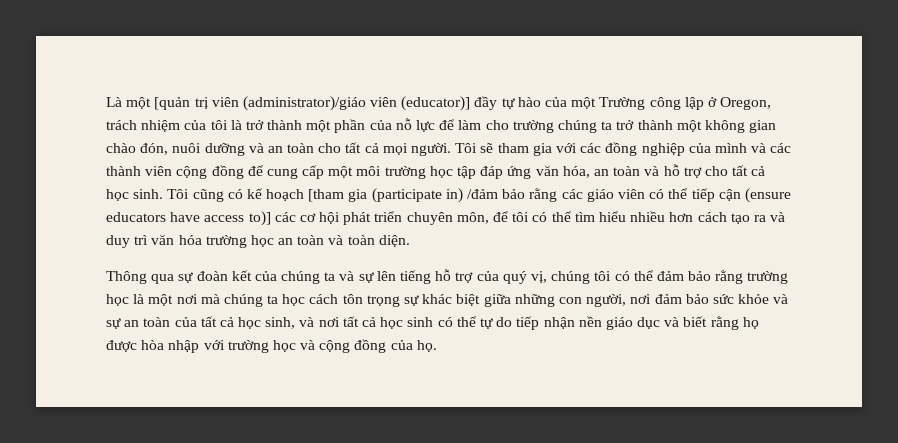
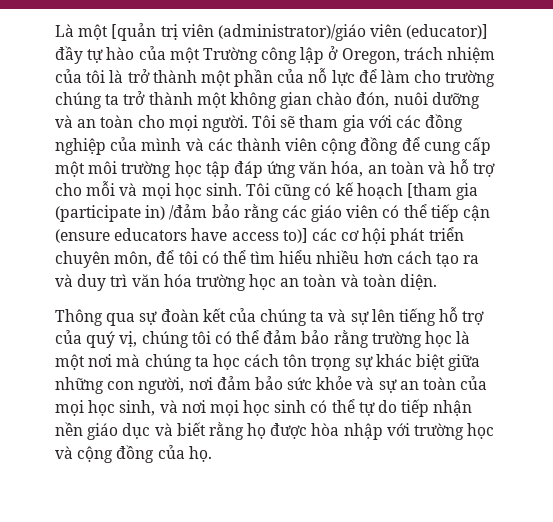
- Là một [quản trị viên (administrator)/giáo viên (educator)] đầy tự hào của một Trường công lập ở Oregon, trách nhiệm của tôi là trở thành một phần của nỗ lực để làm cho trường chúng ta trở thành một không gian chào đón, nuôi dưỡng và an toàn cho tất cả mọi người.
+ Là một [quản trị viên (administrator)/giáo viên (educator)] đầy tự hào của một Trường công lập ở Oregon, trách nhiệm của tôi là trở thành một phần của nỗ lực để làm cho trường chúng ta trở thành một không gian chào đón, nuôi dưỡng và an toàn cho mọi người.
- Tôi sẽ tham gia với các đồng nghiệp của mình và các thành viên cộng đồng để cung cấp một môi trường học tập đáp ứng văn hóa, an toàn và hỗ trợ cho tất cả học sinh.
+ Tôi sẽ tham gia với các đồng nghiệp của mình và các thành viên cộng đồng để cung cấp một môi trường học tập đáp ứng văn hóa, an toàn và hỗ trợ cho mỗi và mọi học sinh.
- Thông qua sự đoàn kết của chúng ta và sự lên tiếng hỗ trợ của quý vị, chúng tôi có thể đảm bảo rằng trường học là một nơi mà chúng ta học cách tôn trọng sự khác biệt giữa những con người, nơi đảm bảo sức khỏe và sự an toàn của tất cả học sinh, và nơi tất cả học sinh có thể tự do tiếp nhận nền giáo dục và biết rằng họ được hòa nhập với trường học và cộng đồng của họ.
+ Thông qua sự đoàn kết của chúng ta và sự lên tiếng hỗ trợ của quý vị, chúng tôi có thể đảm bảo rằng trường học là một nơi mà chúng ta học cách tôn trọng sự khác biệt giữa những con người, nơi đảm bảo sức khỏe và sự an toàn của mọi học sinh, và nơi mọi học sinh có thể tự do tiếp nhận nền giáo dục và biết rằng họ được hòa nhập với trường học và cộng đồng của họ.

